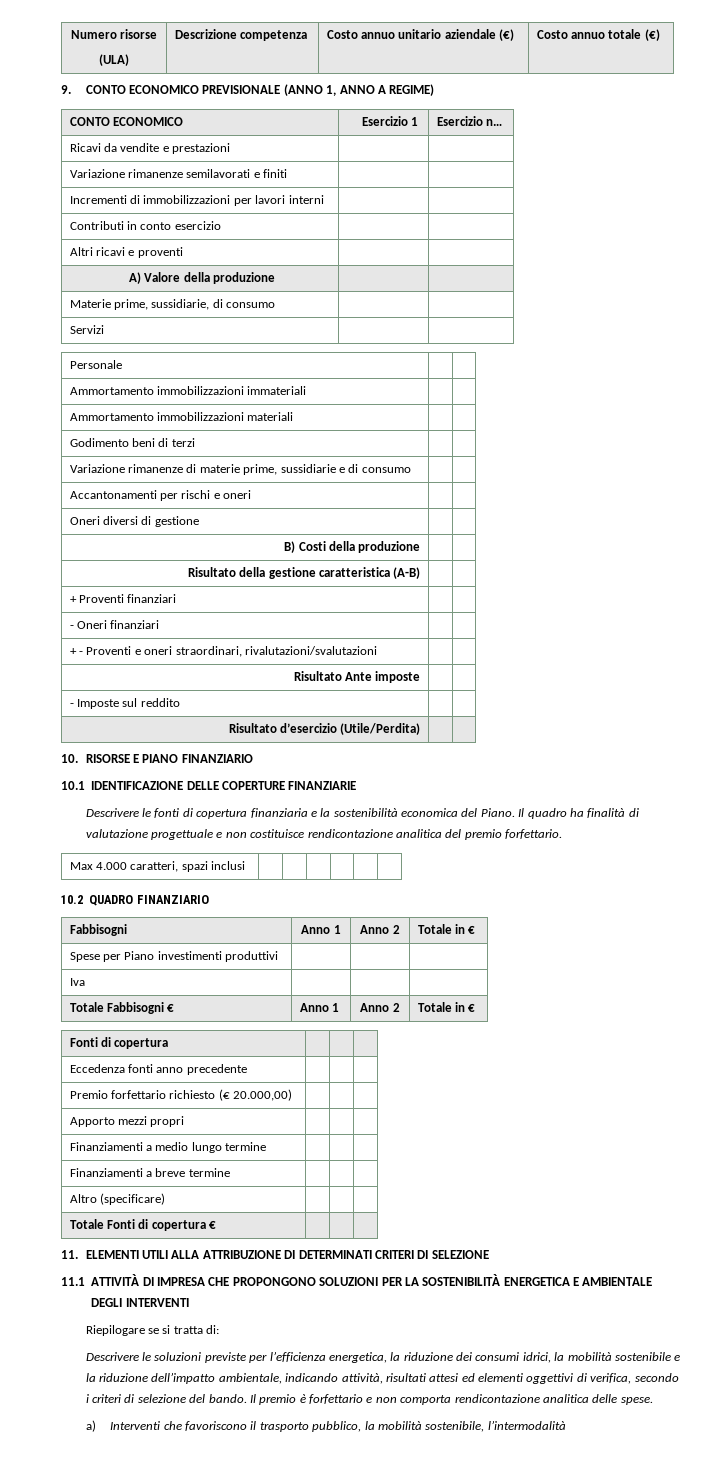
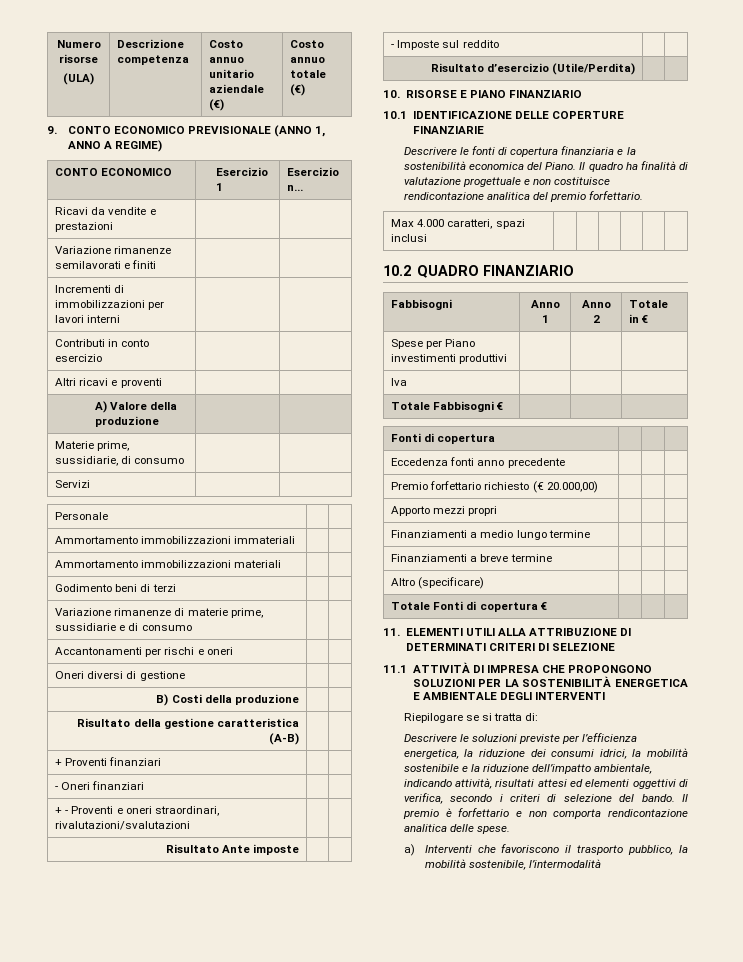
- Totale Fabbisogni € | Anno 1 | Anno 2 | Totale in €
+ Totale Fabbisogni € | | |

